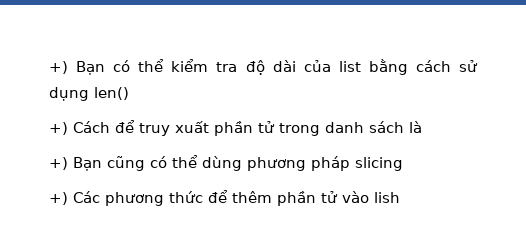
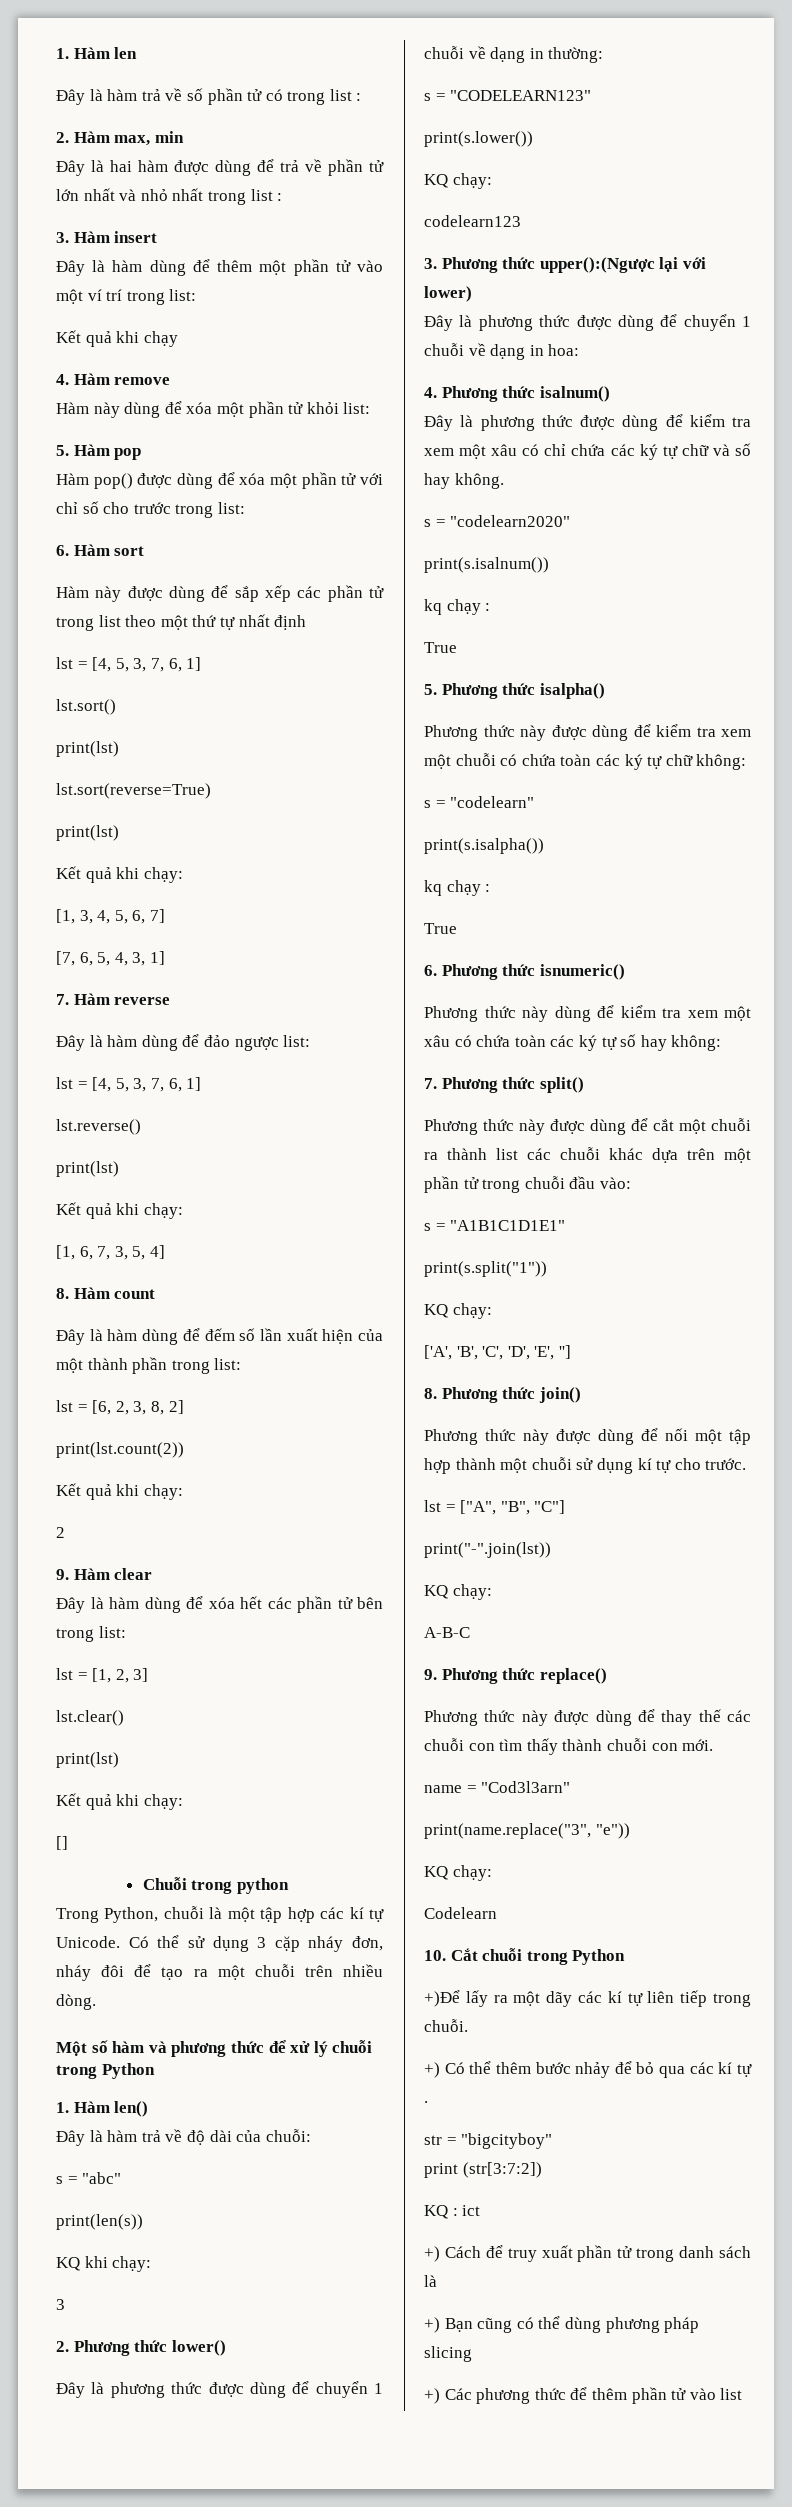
- +) Bạn có thể kiểm tra độ dài của list bằng cách sử dụng len()
+ 1. Hàm len
+ Đây là hàm trả về số phần tử có trong list :
+ 2. Hàm max, min
+ Đây là hai hàm được dùng để trả về phần tử lớn nhất và nhỏ nhất trong list :
+ 3. Hàm insert
+ Đây là hàm dùng để thêm một phần tử vào một ví trí trong list:
+ Kết quả khi chạy
+ 4. Hàm remove
+ Hàm này dùng để xóa một phần tử khỏi list:
+ 5. Hàm pop
+ Hàm pop() được dùng để xóa một phần tử với chỉ số cho trước trong list:
+ 6. Hàm sort
+ Hàm này được dùng để sắp xếp các phần tử trong list theo một thứ tự nhất định
+ lst = [4, 5, 3, 7, 6, 1]
+ lst.sort()
+ print(lst)
+ lst.sort(reverse=True)
+ print(lst)
+ Kết quả khi chạy:
+ [1, 3, 4, 5, 6, 7]
+ [7, 6, 5, 4, 3, 1]
+ 7. Hàm reverse
+ Đây là hàm dùng để đảo ngược list:
+ lst = [4, 5, 3, 7, 6, 1]
+ lst.reverse()
+ print(lst)
+ Kết quả khi chạy:
+ [1, 6, 7, 3, 5, 4]
+ 8. Hàm count
+ Đây là hàm dùng để đếm số lần xuất hiện của một thành phần trong list:
+ lst = [6, 2, 3, 8, 2]
+ print(lst.count(2))
+ Kết quả khi chạy:
+ 2
+ 9. Hàm clear
+ Đây là hàm dùng để xóa hết các phần tử bên trong list:
+ lst = [1, 2, 3]
+ lst.clear()
+ print(lst)
+ Kết quả khi chạy:
+ []
+ Chuỗi trong python
+ Trong Python, chuỗi là một tập hợp các kí tự Unicode. Có thể sử dụng 3 cặp nháy đơn, nháy đôi để tạo ra một chuỗi trên nhiều dòng.
+ Một số hàm và phương thức để xử lý chuỗi trong Python
+ 1. Hàm len()
+ Đây là hàm trả về độ dài của chuỗi:
+ s = "abc"
+ print(len(s))
+ KQ khi chạy:
+ 3
+ 2. Phương thức lower()
+ Đây là phương thức được dùng để chuyển 1 chuỗi về dạng in thường:
+ s = "CODELEARN123"
+ print(s.lower())
+ KQ chạy:
+ codelearn123
+ 3. Phương thức upper():(Ngược lại với lower)
+ Đây là phương thức được dùng để chuyển 1 chuỗi về dạng in hoa:
+ 4. Phương thức isalnum()
+ Đây là phương thức được dùng để kiểm tra xem một xâu có chỉ chứa các ký tự chữ và số hay không.
+ s = "codelearn2020"
+ print(s.isalnum())
+ kq chạy :
+ True
+ 5. Phương thức isalpha()
+ Phương thức này được dùng để kiểm tra xem một chuỗi có chứa toàn các ký tự chữ không:
+ s = "codelearn"
+ print(s.isalpha())
+ kq chạy :
+ True
+ 6. Phương thức isnumeric()
+ Phương thức này dùng để kiểm tra xem một xâu có chứa toàn các ký tự số hay không:
+ 7. Phương thức split()
+ Phương thức này được dùng để cắt một chuỗi ra thành list các chuỗi khác dựa trên một phần tử trong chuỗi đầu vào:
+ s = "A1B1C1D1E1"
+ print(s.split("1"))
+ KQ chạy:
+ ['A', 'B', 'C', 'D', 'E', '']
+ 8. Phương thức join()
+ Phương thức này được dùng để nối một tập hợp thành một chuỗi sử dụng kí tự cho trước.
+ lst = ["A", "B", "C"]
+ print("-".join(lst))
+ KQ chạy:
+ A-B-C
+ 9. Phương thức replace()
+ Phương thức này được dùng để thay thế các chuỗi con tìm thấy thành chuỗi con mới.
+ name = "Cod3l3arn"
+ print(name.replace("3", "e"))
+ KQ chạy:
+ Codelearn
+ 10. Cắt chuỗi trong Python
+ +)Để lấy ra một dãy các kí tự liên tiếp trong chuỗi.
+ +) Có thể thêm bước nhảy để bỏ qua các kí tự .
+ str = "bigcityboy"
+ print (str[3:7:2])
+ KQ : ict
- +) Các phương thức để thêm phần tử vào lish
+ +) Các phương thức để thêm phần tử vào list

